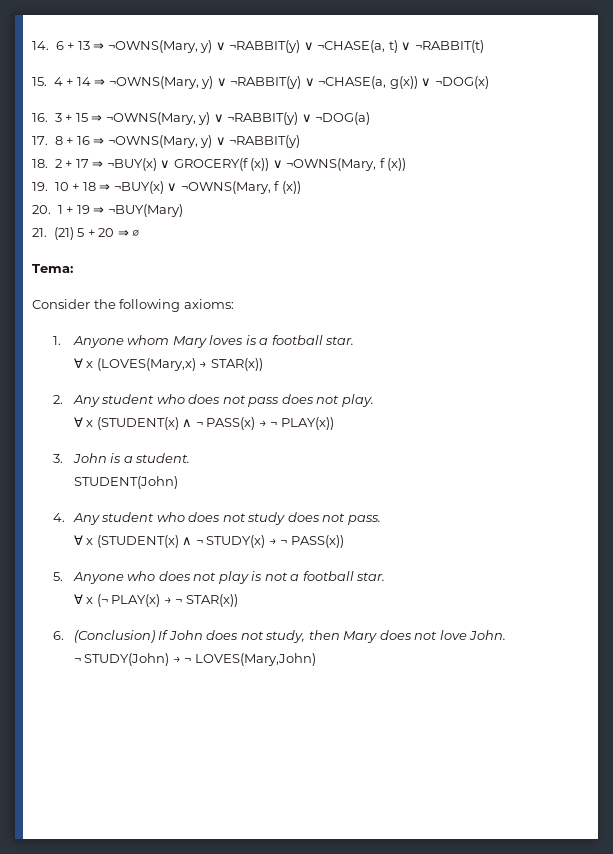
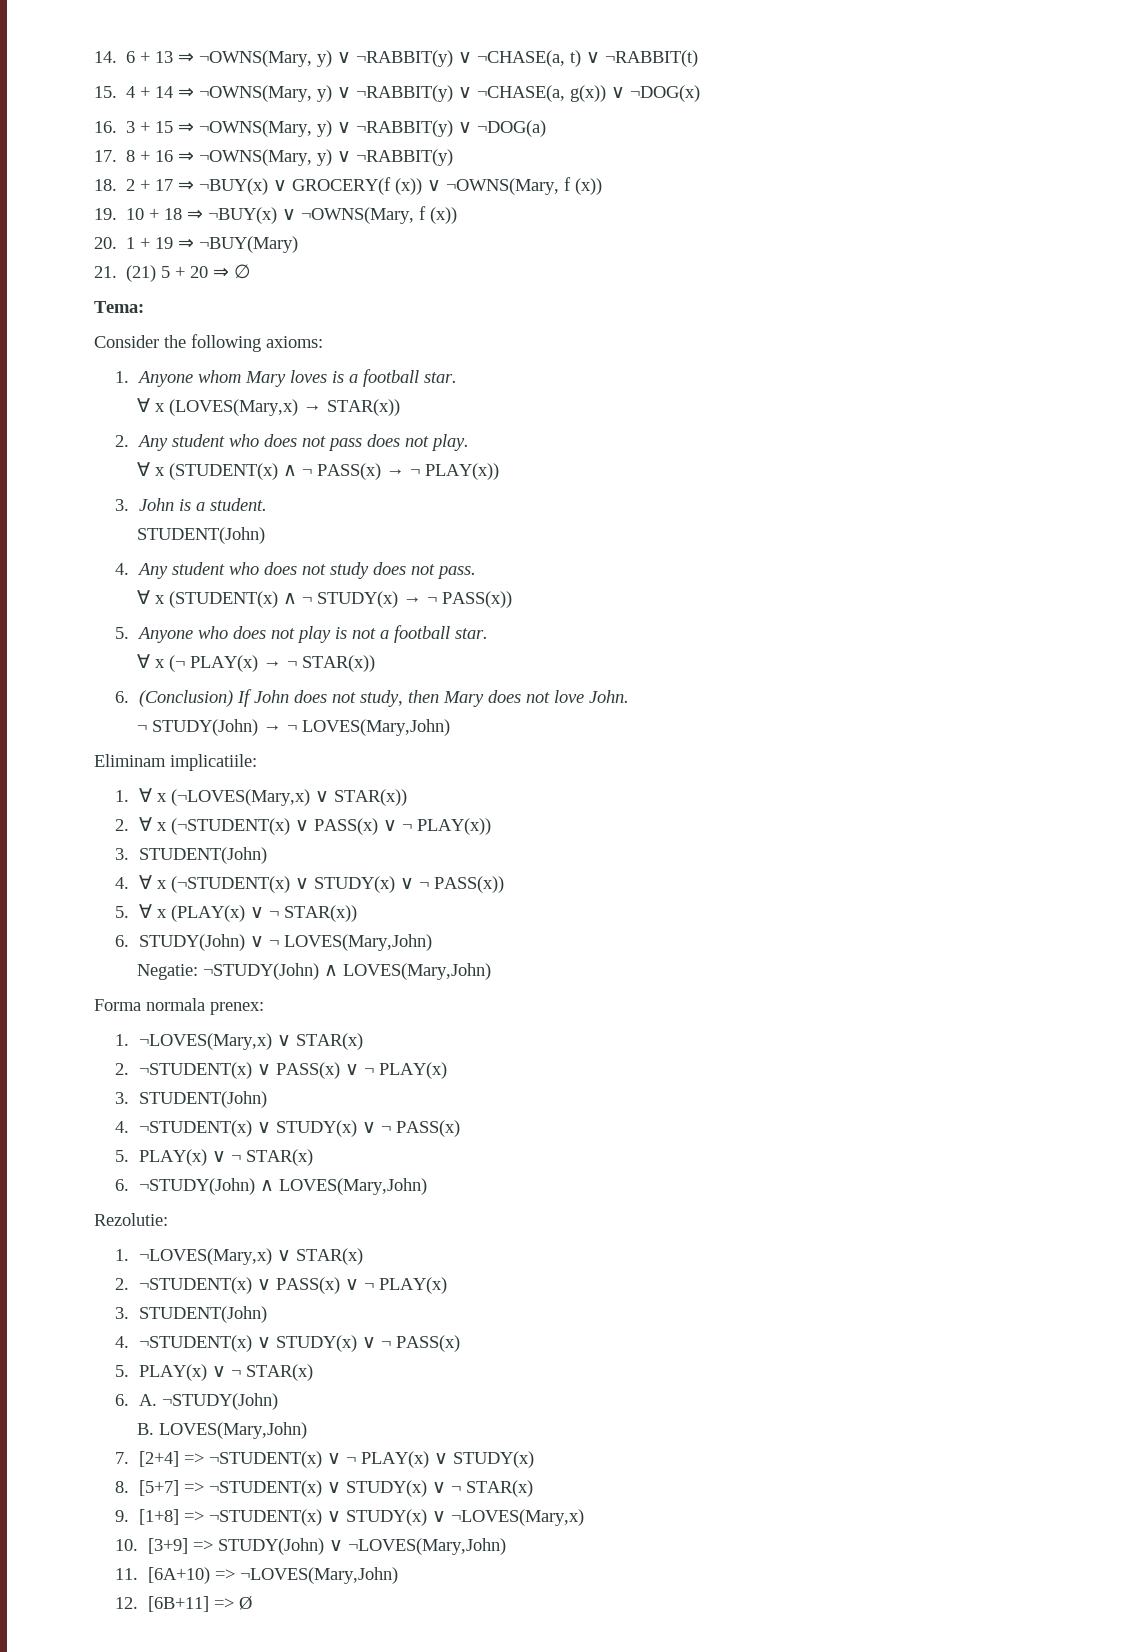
+ Eliminam implicatiile:
+ 1. ∀ x (¬LOVES(Mary,x) ∨ STAR(x))
+ 2. ∀ x (¬STUDENT(x) ∨ PASS(x) ∨ ¬ PLAY(x))
+ 3. STUDENT(John)
+ 4. ∀ x (¬STUDENT(x) ∨ STUDY(x) ∨ ¬ PASS(x))
+ 5. ∀ x (PLAY(x) ∨ ¬ STAR(x))
+ 6. STUDY(John) ∨ ¬ LOVES(Mary,John)
+ Negatie: ¬STUDY(John) ∧ LOVES(Mary,John)
+ Forma normala prenex:
+ 1. ¬LOVES(Mary,x) ∨ STAR(x)
+ 2. ¬STUDENT(x) ∨ PASS(x) ∨ ¬ PLAY(x)
+ 3. STUDENT(John)
+ 4. ¬STUDENT(x) ∨ STUDY(x) ∨ ¬ PASS(x)
+ 5. PLAY(x) ∨ ¬ STAR(x)
+ 6. ¬STUDY(John) ∧ LOVES(Mary,John)
+ Rezolutie:
+ 1. ¬LOVES(Mary,x) ∨ STAR(x)
+ 2. ¬STUDENT(x) ∨ PASS(x) ∨ ¬ PLAY(x)
+ 3. STUDENT(John)
+ 4. ¬STUDENT(x) ∨ STUDY(x) ∨ ¬ PASS(x)
+ 5. PLAY(x) ∨ ¬ STAR(x)
+ 6. A. ¬STUDY(John)
+ B. LOVES(Mary,John)
+ 7. [2+4] => ¬STUDENT(x) ∨ ¬ PLAY(x) ∨ STUDY(x)
+ 8. [5+7] => ¬STUDENT(x) ∨ STUDY(x) ∨ ¬ STAR(x)
+ 9. [1+8] => ¬STUDENT(x) ∨ STUDY(x) ∨ ¬LOVES(Mary,x)
+ 10. [3+9] => STUDY(John) ∨ ¬LOVES(Mary,John)
+ 11. [6A+10) => ¬LOVES(Mary,John)
+ 12. [6B+11] => Ø

